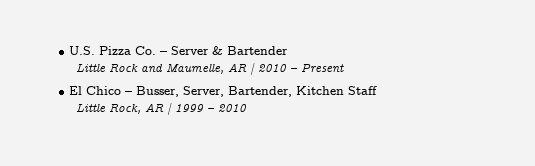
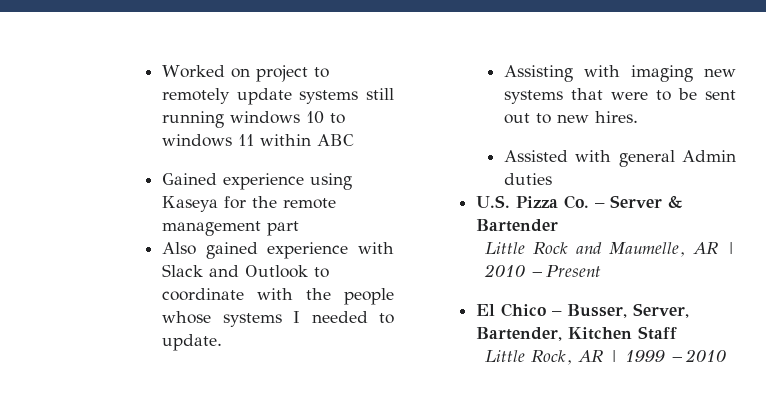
+ Worked on project to remotely update systems still running windows 10 to windows 11 within ABC
+ Gained experience using Kaseya for the remote management part
+ Also gained experience with Slack and Outlook to coordinate with the people whose systems I needed to update.
+ Assisting with imaging new systems that were to be sent out to new hires.
+ Assisted with general Admin duties

